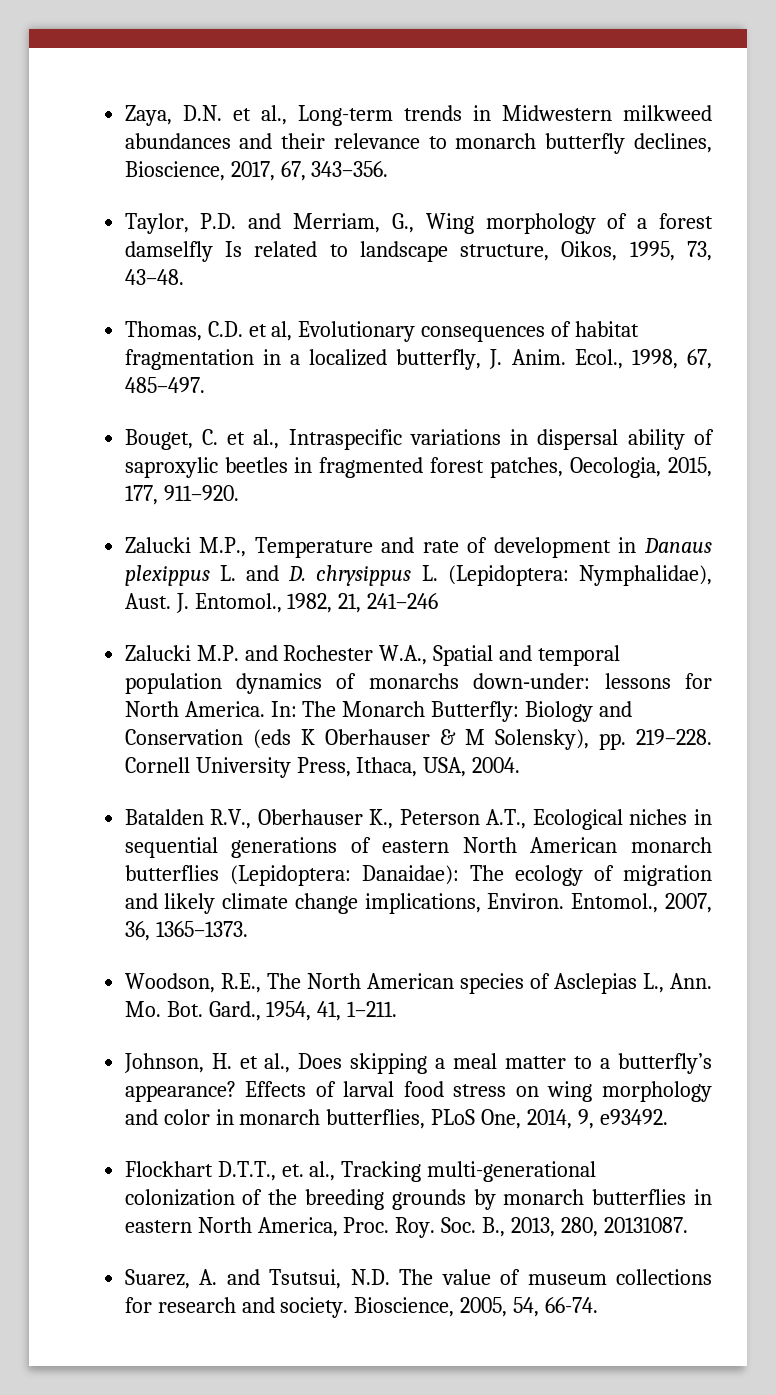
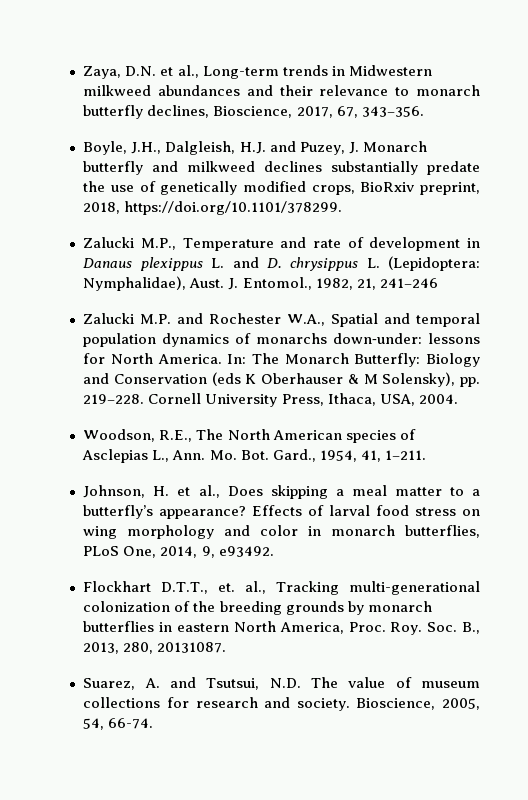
- Taylor, P.D. and Merriam, G., Wing morphology of a forest damselfly Is related to landscape structure, Oikos, 1995, 73, 43–48.
- Thomas, C.D. et al, Evolutionary consequences of habitat fragmentation in a localized butterfly, J. Anim. Ecol., 1998, 67, 485–497.
- Bouget, C. et al., Intraspecific variations in dispersal ability of saproxylic beetles in fragmented forest patches, Oecologia, 2015, 177, 911–920.
+ Boyle, J.H., Dalgleish, H.J. and Puzey, J. Monarch butterfly and milkweed declines substantially predate the use of genetically modified crops, BioRxiv preprint, 2018, https://doi.org/10.1101/378299.
- Batalden R.V., Oberhauser K., Peterson A.T., Ecological niches in sequential generations of eastern North American monarch butterflies (Lepidoptera: Danaidae): The ecology of migration and likely climate change implications, Environ. Entomol., 2007, 36, 1365–1373.

